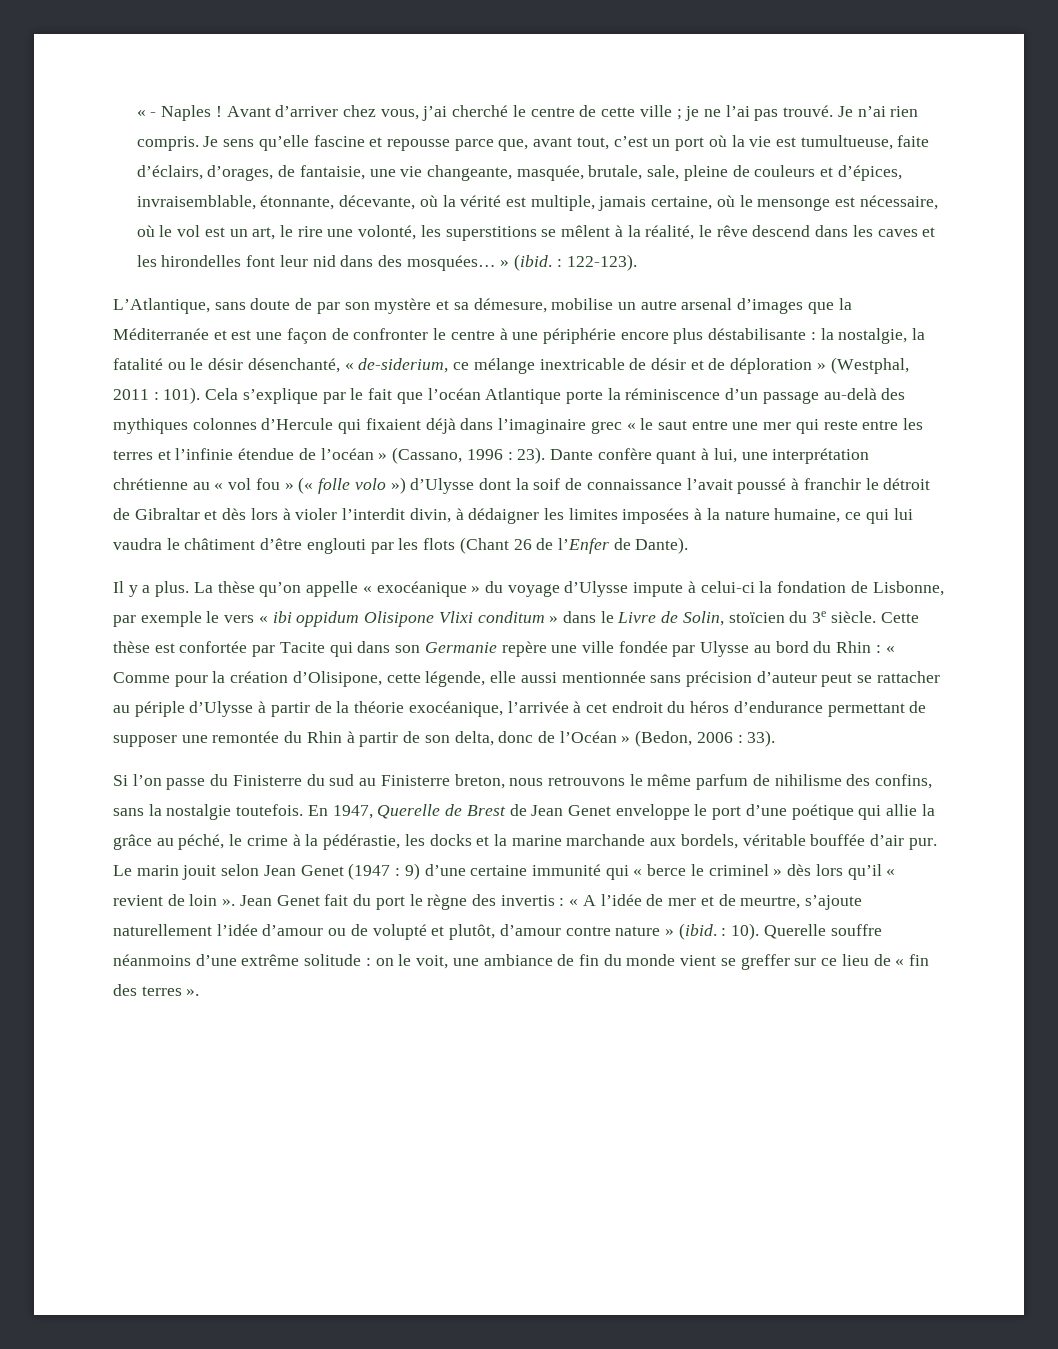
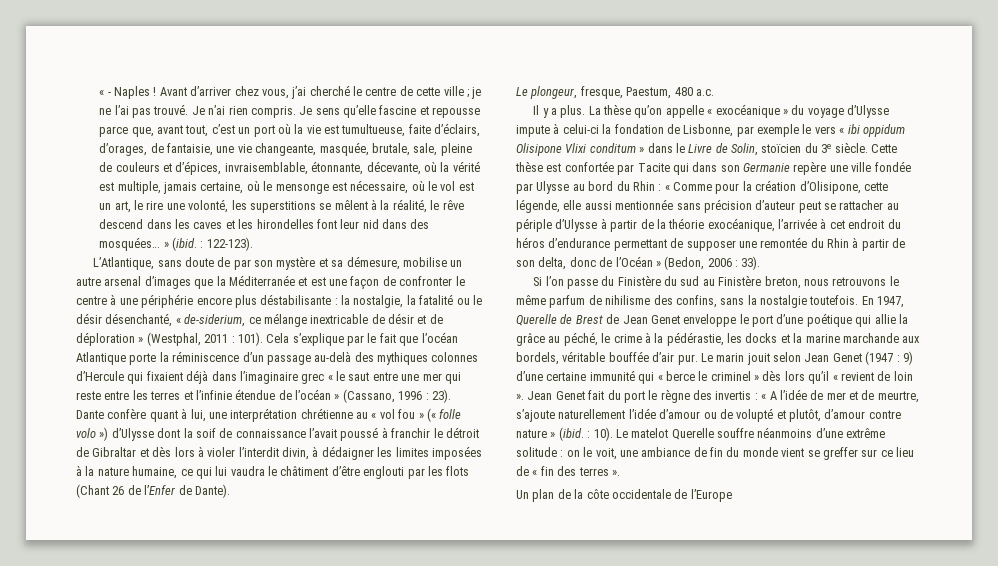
+ Le plongeur, fresque, Paestum, 480 a.c.
- Si l’on passe du Finisterre du sud au Finisterre breton, nous retrouvons le même parfum de nihilisme des confins, sans la nostalgie toutefois.
+ Si l’on passe du Finistère du sud au Finistère breton, nous retrouvons le même parfum de nihilisme des confins, sans la nostalgie toutefois.
- Querelle souffre néanmoins d’une extrême solitude : on le voit, une ambiance de fin du monde vient se greffer sur ce lieu de « fin des terres ».
+ Le matelot Querelle souffre néanmoins d’une extrême solitude : on le voit, une ambiance de fin du monde vient se greffer sur ce lieu de « fin des terres ».
+ Un plan de la côte occidentale de l’Europe

